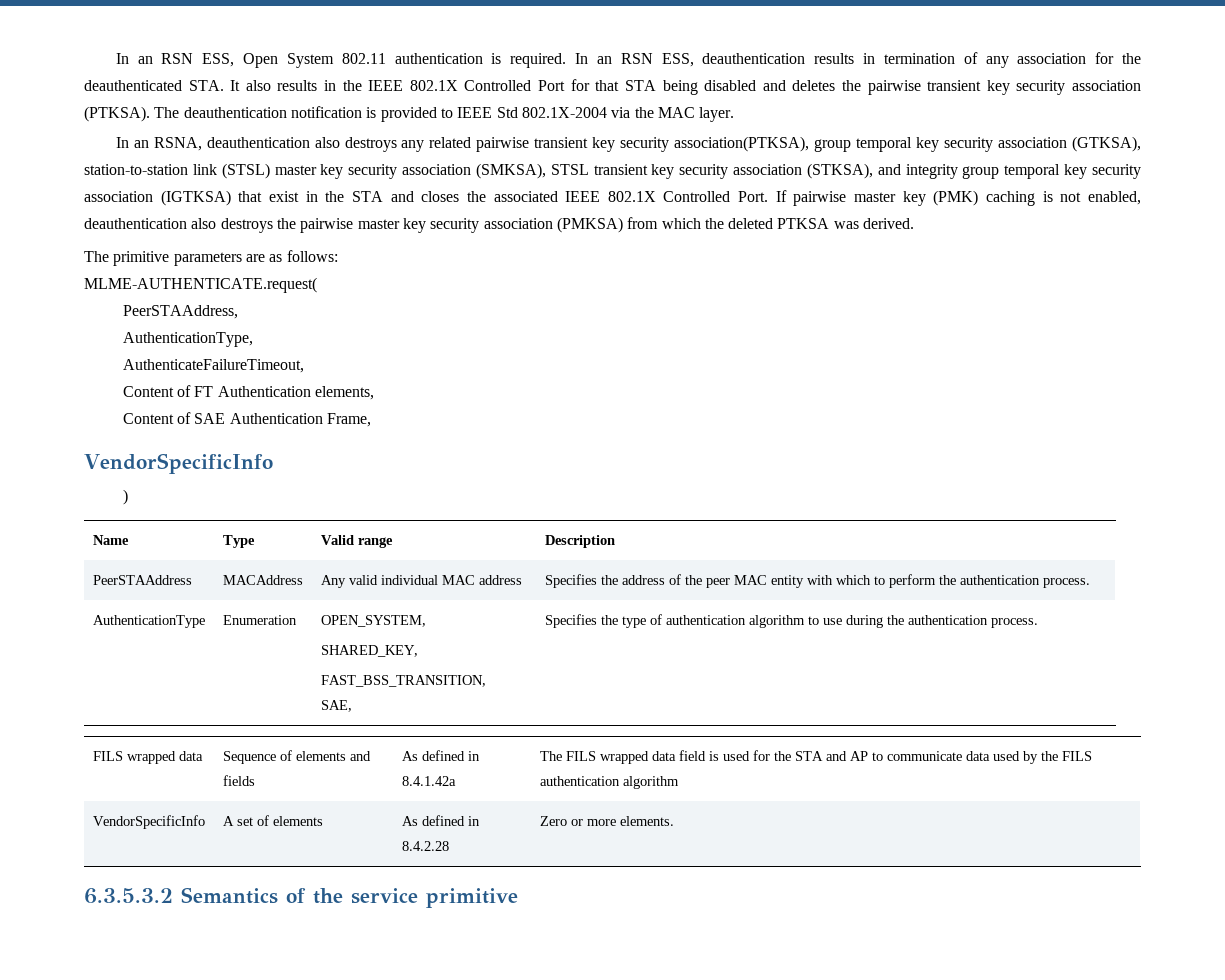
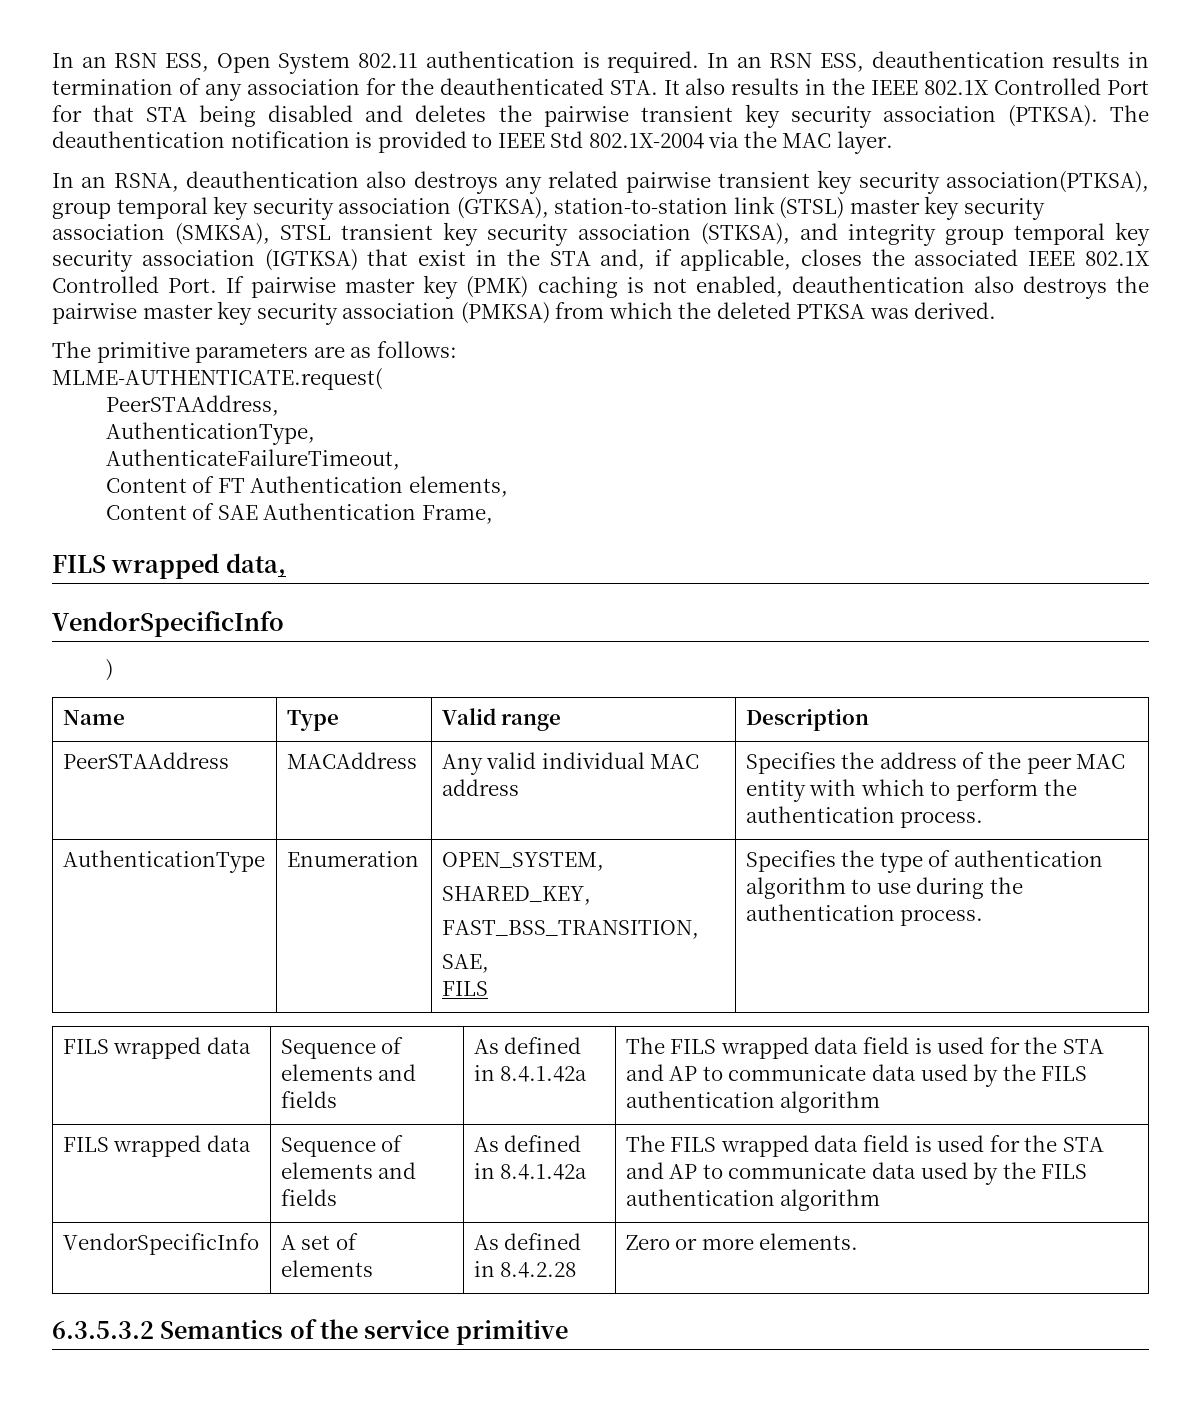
- In an RSNA, deauthentication also destroys any related pairwise transient key security association(PTKSA), group temporal key security association (GTKSA), station-to-station link (STSL) master key security association (SMKSA), STSL transient key security association (STKSA), and integrity group temporal key security association (IGTKSA) that exist in the STA and closes the associated IEEE 802.1X Controlled Port.
+ In an RSNA, deauthentication also destroys any related pairwise transient key security association(PTKSA), group temporal key security association (GTKSA), station-to-station link (STSL) master key security association (SMKSA), STSL transient key security association (STKSA), and integrity group temporal key security association (IGTKSA) that exist in the STA and, if applicable, closes the associated IEEE 802.1X Controlled Port.
+ FILS wrapped data,
  AuthenticationType | Enumeration | OPEN_SYSTEM,
  SHARED_KEY,
  FAST_BSS_TRANSITION,
- SAE, | Specifies the type of authentication algorithm to use during the authentication process.
+ SAE,
+ FILS | Specifies the type of authentication algorithm to use during the authentication process.
+ FILS wrapped data | Sequence of elements and fields | As defined in 8.4.1.42a | The FILS wrapped data field is used for the STA and AP to communicate data used by the FILS authentication algorithm

